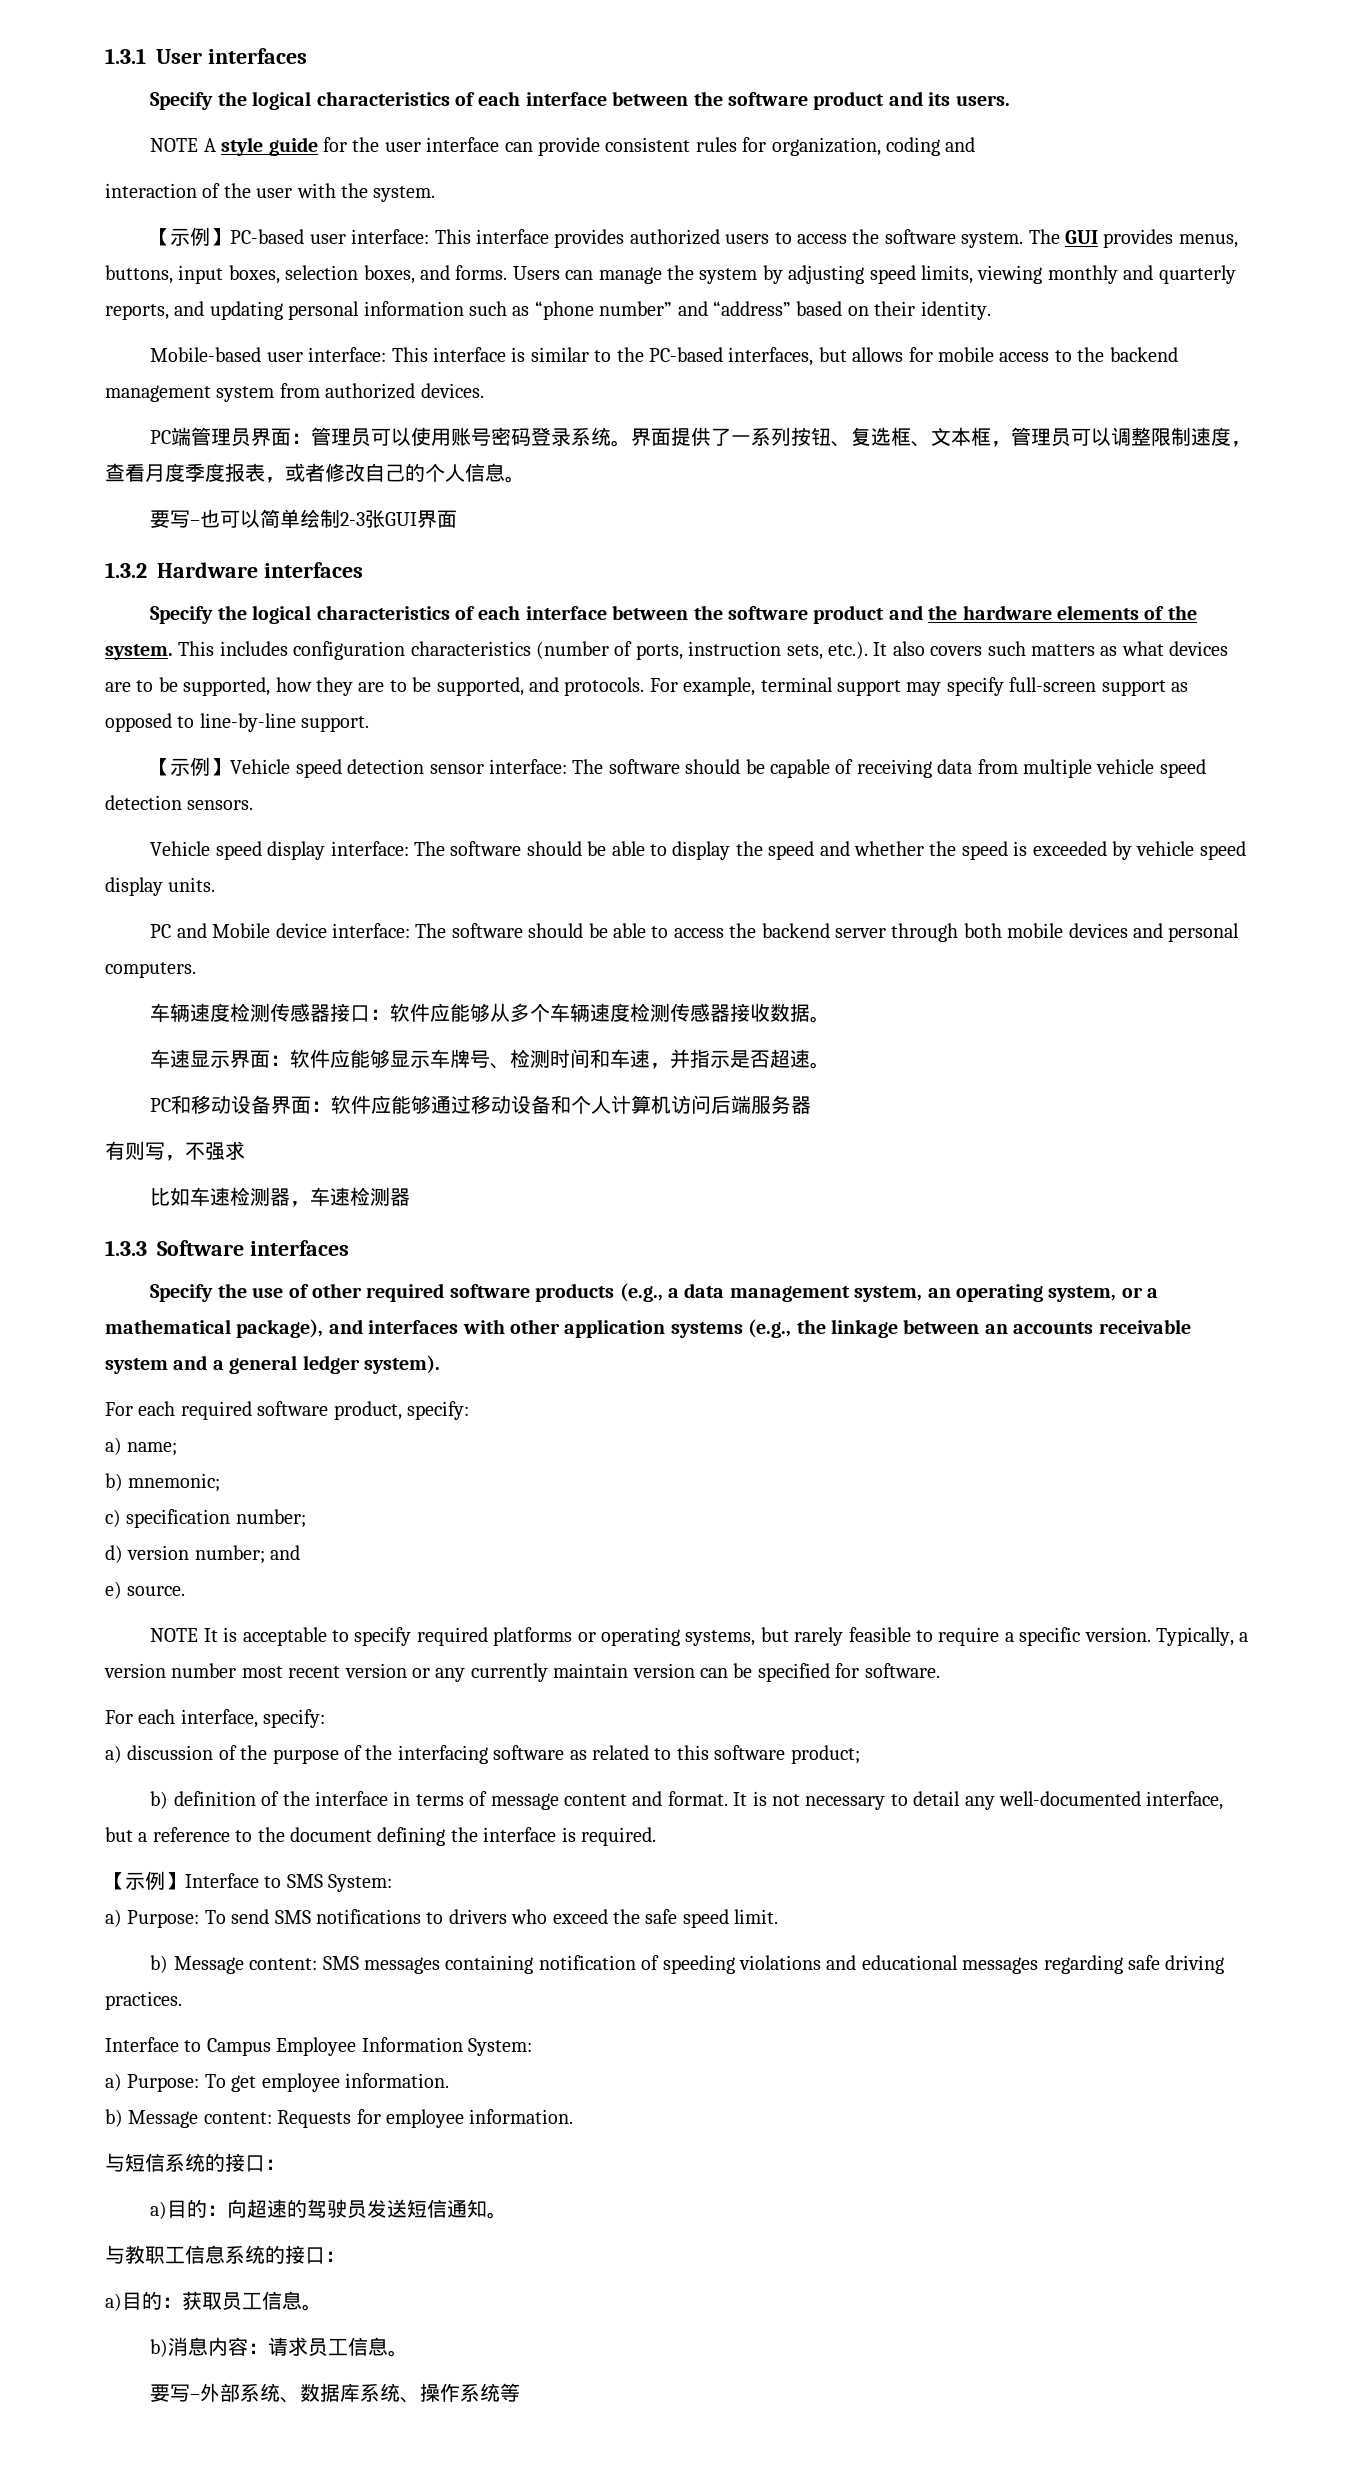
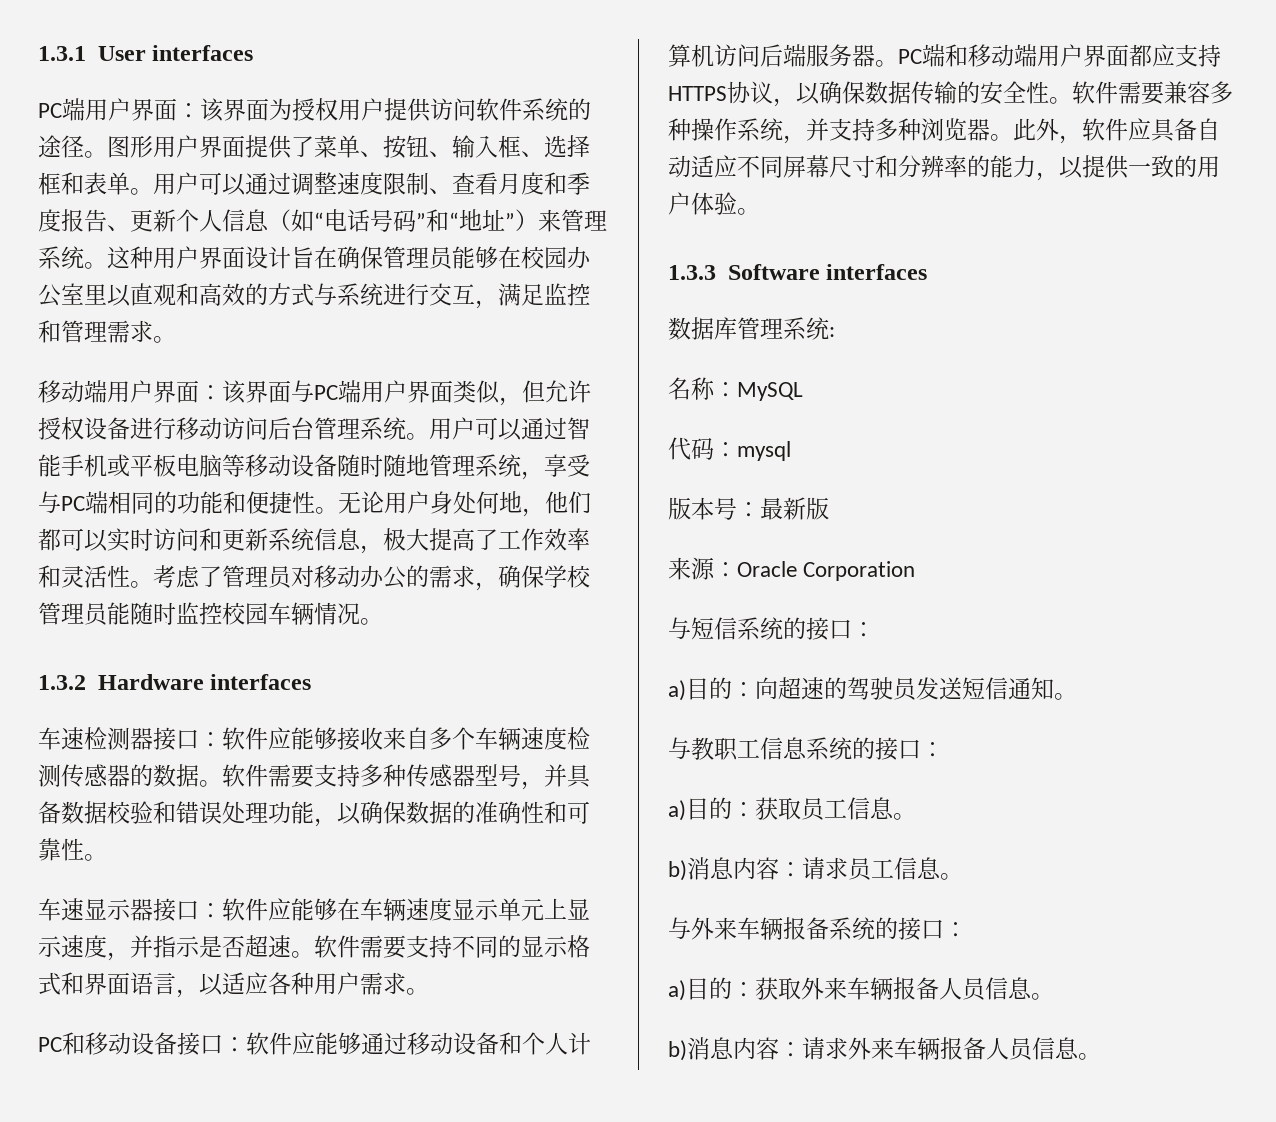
- Specify the logical characteristics of each interface between the software product and its users.
- NOTE A style guide for the user interface can provide consistent rules for organization, coding and
- interaction of the user with the system.
- 【示例】PC-based user interface: This interface provides authorized users to access the software system. The GUI provides menus, buttons, input boxes, selection boxes, and forms. Users can manage the system by adjusting speed limits, viewing monthly and quarterly reports, and updating personal information such as “phone number” and “address” based on their identity.
- Mobile-based user interface: This interface is similar to the PC-based interfaces, but allows for mobile access to the backend management system from authorized devices.
- PC端管理员界面：管理员可以使用账号密码登录系统。界面提供了一系列按钮、复选框、文本框，管理员可以调整限制速度，查看月度季度报表，或者修改自己的个人信息。
- 要写–也可以简单绘制2-3张GUI界面
+ PC端用户界面：该界面为授权用户提供访问软件系统的途径。图形用户界面提供了菜单、按钮、输入框、选择框和表单。用户可以通过调整速度限制、查看月度和季度报告、更新个人信息（如“电话号码”和“地址”）来管理系统。这种用户界面设计旨在确保管理员能够在校园办公室里以直观和高效的方式与系统进行交互，满足监控和管理需求。
+ 移动端用户界面：该界面与PC端用户界面类似，但允许授权设备进行移动访问后台管理系统。用户可以通过智能手机或平板电脑等移动设备随时随地管理系统，享受与PC端相同的功能和便捷性。无论用户身处何地，他们都可以实时访问和更新系统信息，极大提高了工作效率和灵活性。考虑了管理员对移动办公的需求，确保学校管理员能随时监控校园车辆情况。
  1.3.2 Hardware interfaces
- Specify the logical characteristics of each interface between the software product and the hardware elements of the system. This includes configuration characteristics (number of ports, instruction sets, etc.). It also covers such matters as what devices are to be supported, how they are to be supported, and protocols. For example, terminal support may specify full-screen support as opposed to line-by-line support.
- 【示例】Vehicle speed detection sensor interface: The software should be capable of receiving data from multiple vehicle speed detection sensors.
- Vehicle speed display interface: The software should be able to display the speed and whether the speed is exceeded by vehicle speed display units.
- PC and Mobile device interface: The software should be able to access the backend server through both mobile devices and personal computers.
- 车辆速度检测传感器接口：软件应能够从多个车辆速度检测传感器接收数据。
+ 车速检测器接口：软件应能够接收来自多个车辆速度检测传感器的数据。软件需要支持多种传感器型号，并具备数据校验和错误处理功能，以确保数据的准确性和可靠性。
- 车速显示界面：软件应能够显示车牌号、检测时间和车速，并指示是否超速。
+ 车速显示器接口：软件应能够在车辆速度显示单元上显示速度，并指示是否超速。软件需要支持不同的显示格式和界面语言，以适应各种用户需求。
- PC和移动设备界面：软件应能够通过移动设备和个人计算机访问后端服务器
- 有则写，不强求
- 比如车速检测器，车速检测器
+ PC和移动设备接口：软件应能够通过移动设备和个人计算机访问后端服务器。PC端和移动端用户界面都应支持HTTPS协议，以确保数据传输的安全性。软件需要兼容多种操作系统，并支持多种浏览器。此外，软件应具备自动适应不同屏幕尺寸和分辨率的能力，以提供一致的用户体验。
  1.3.3 Software interfaces
- Specify the use of other required software products (e.g., a data management system, an operating system, or a mathematical package), and interfaces with other application systems (e.g., the linkage between an accounts receivable system and a general ledger system).
- For each required software product, specify:
- a) name;
- b) mnemonic;
- c) specification number;
- d) version number; and
- e) source.
- NOTE It is acceptable to specify required platforms or operating systems, but rarely feasible to require a specific version. Typically, a version number most recent version or any currently maintain version can be specified for software.
- For each interface, specify:
- a) discussion of the purpose of the interfacing software as related to this software product;
- b) definition of the interface in terms of message content and format. It is not necessary to detail any well-documented interface, but a reference to the document defining the interface is required.
- 【示例】Interface to SMS System:
- a) Purpose: To send SMS notifications to drivers who exceed the safe speed limit.
- b) Message content: SMS messages containing notification of speeding violations and educational messages regarding safe driving practices.
- Interface to Campus Employee Information System:
- a) Purpose: To get employee information.
- b) Message content: Requests for employee information.
+ 数据库管理系统:
+ 名称：MySQL
+ 代码：mysql
+ 版本号：最新版
+ 来源：Oracle Corporation
- 要写–外部系统、数据库系统、操作系统等
+ 与外来车辆报备系统的接口：
+ a)目的：获取外来车辆报备人员信息。
+ b)消息内容：请求外来车辆报备人员信息。

